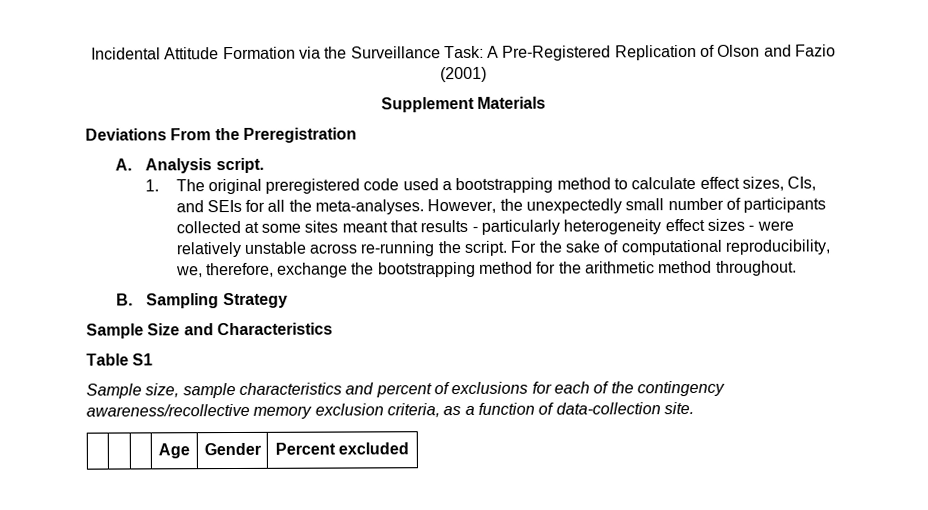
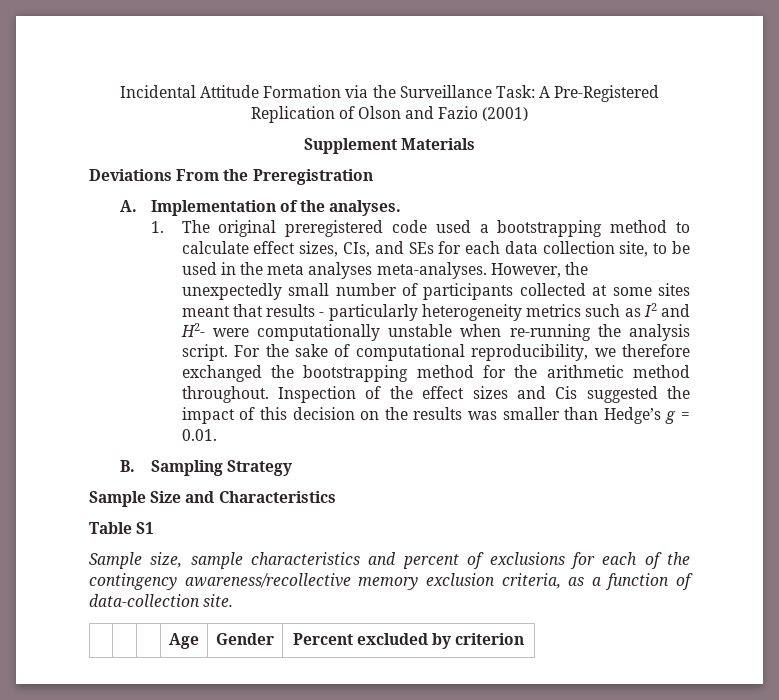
- A. Analysis script.
+ A. Implementation of the analyses.
- 1. The original preregistered code used a bootstrapping method to calculate effect sizes, CIs, and SEIs for all the meta-analyses.
+ 1. The original preregistered code used a bootstrapping method to calculate effect sizes, CIs, and SEs for each data collection site, to be used in the meta analyses meta-analyses.
- However, the unexpectedly small number of participants collected at some sites meant that results - particularly heterogeneity effect sizes - were relatively unstable across re-running the script.
+ However, the unexpectedly small number of participants collected at some sites meant that results - particularly heterogeneity metrics such as I2 and H2- were computationally unstable when re-running the analysis script.
- For the sake of computational reproducibility, we, therefore, exchange the bootstrapping method for the arithmetic method throughout.
+ For the sake of computational reproducibility, we therefore exchanged the bootstrapping method for the arithmetic method throughout. Inspection of the effect sizes and Cis suggested the impact of this decision on the results was smaller than Hedge’s g = 0.01.
- | | | Age | Gender | Percent excluded
+ | | | Age | Gender | Percent excluded by criterion

